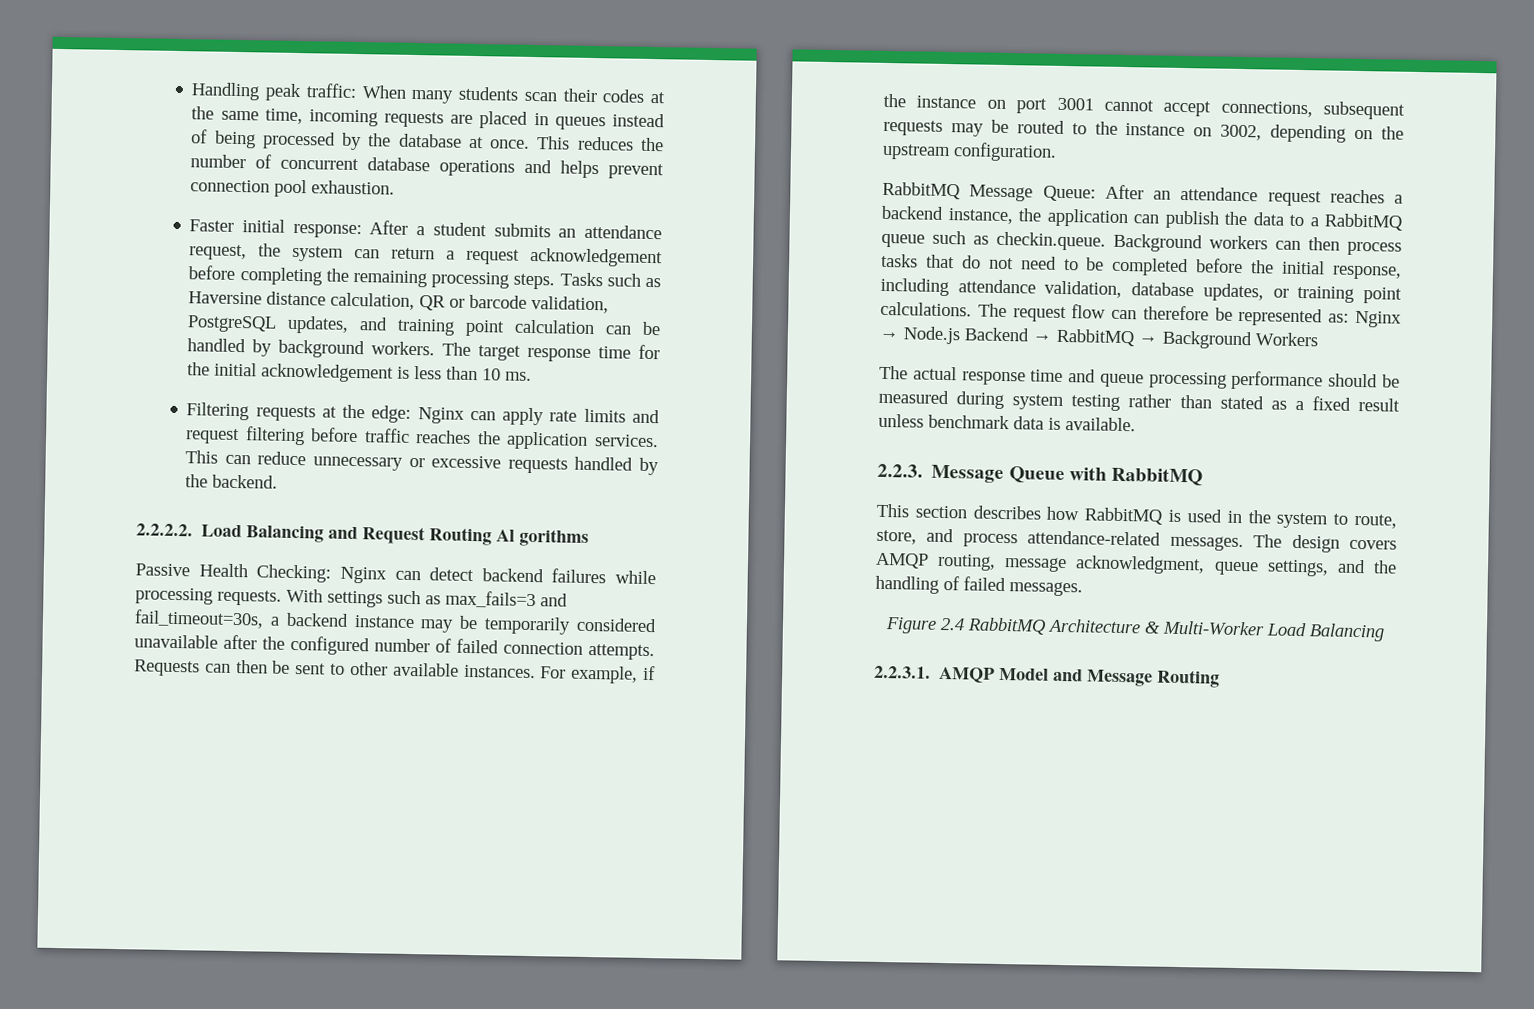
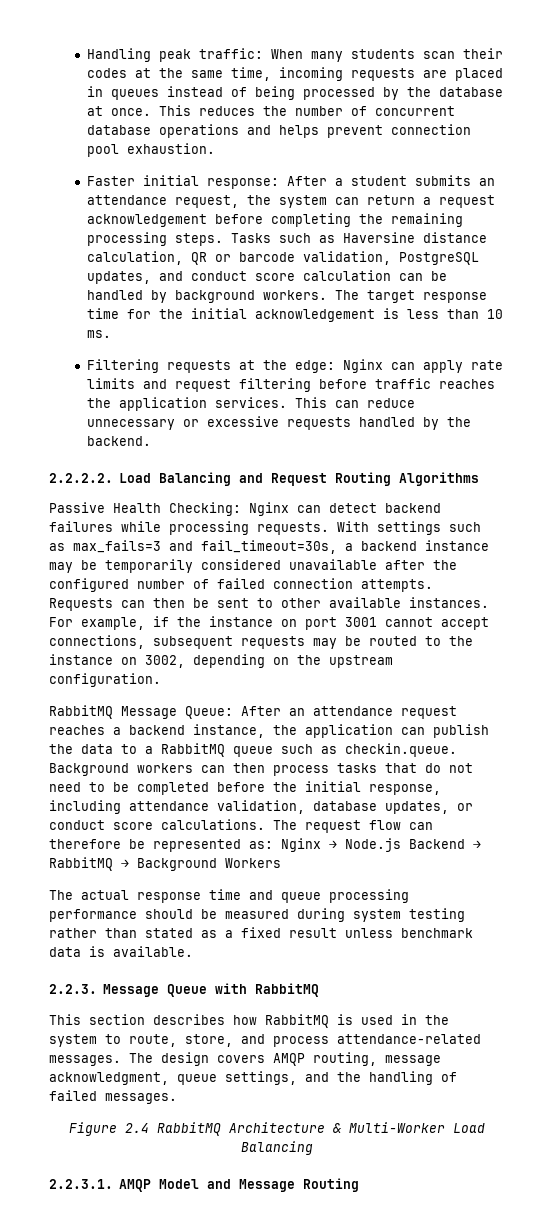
- Tasks such as Haversine distance calculation, QR or barcode validation, PostgreSQL updates, and training point calculation can be handled by background workers.
+ Tasks such as Haversine distance calculation, QR or barcode validation, PostgreSQL updates, and conduct score calculation can be handled by background workers.
- 2.2.2.2. Load Balancing and Request Routing Al gorithms
+ 2.2.2.2. Load Balancing and Request Routing Algorithms
- RabbitMQ Message Queue: After an attendance request reaches a backend instance, the application can publish the data to a RabbitMQ queue such as checkin.queue. Background workers can then process tasks that do not need to be completed before the initial response, including attendance validation, database updates, or training point calculations.
+ RabbitMQ Message Queue: After an attendance request reaches a backend instance, the application can publish the data to a RabbitMQ queue such as checkin.queue. Background workers can then process tasks that do not need to be completed before the initial response, including attendance validation, database updates, or conduct score calculations.

